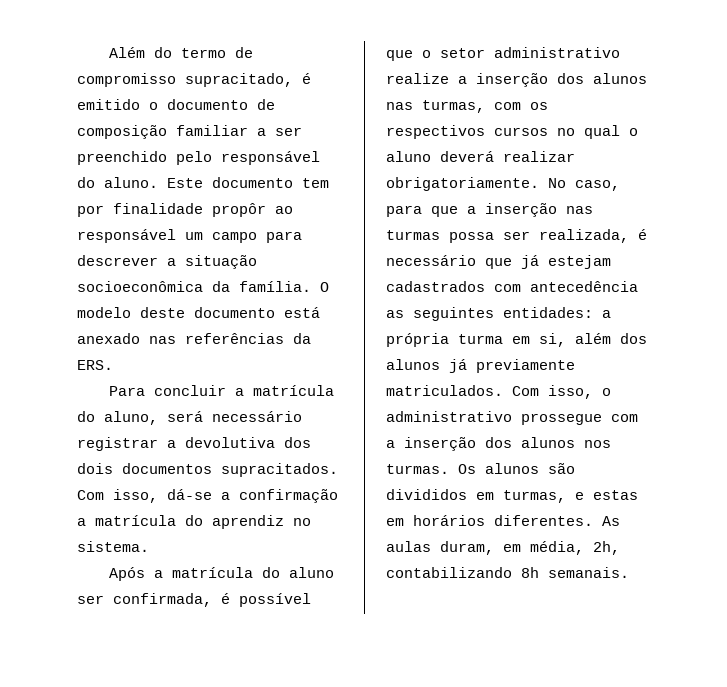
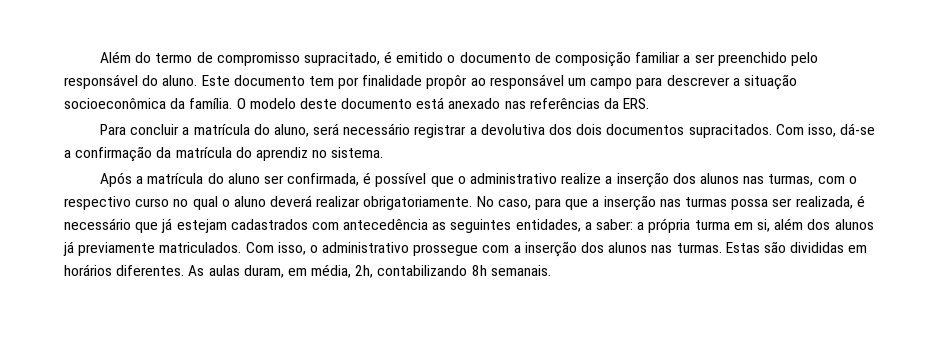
- Com isso, dá-se a confirmação a matrícula do aprendiz no sistema.
+ Com isso, dá-se a confirmação da matrícula do aprendiz no sistema.
- Após a matrícula do aluno ser confirmada, é possível que o setor administrativo realize a inserção dos alunos nas turmas, com os respectivos cursos no qual o aluno deverá realizar obrigatoriamente.
+ Após a matrícula do aluno ser confirmada, é possível que o administrativo realize a inserção dos alunos nas turmas, com o respectivo curso no qual o aluno deverá realizar obrigatoriamente.
- No caso, para que a inserção nas turmas possa ser realizada, é necessário que já estejam cadastrados com antecedência as seguintes entidades: a própria turma em si, além dos alunos já previamente matriculados.
+ No caso, para que a inserção nas turmas possa ser realizada, é necessário que já estejam cadastrados com antecedência as seguintes entidades, a saber: a própria turma em si, além dos alunos já previamente matriculados.
- Com isso, o administrativo prossegue com a inserção dos alunos nos turmas. Os alunos são divididos em turmas, e estas em horários diferentes.
+ Com isso, o administrativo prossegue com a inserção dos alunos nas turmas. Estas são divididas em horários diferentes.

